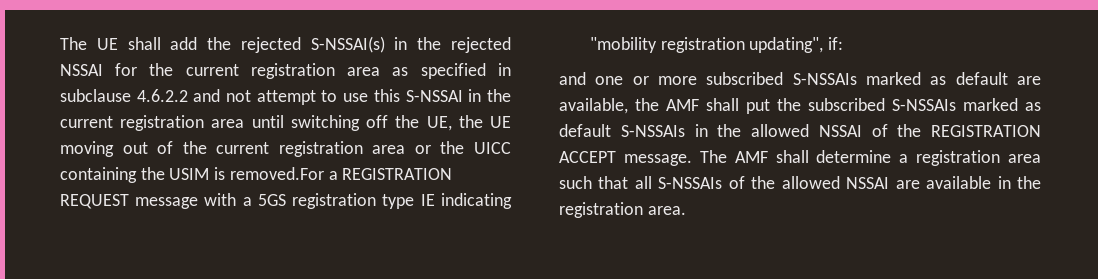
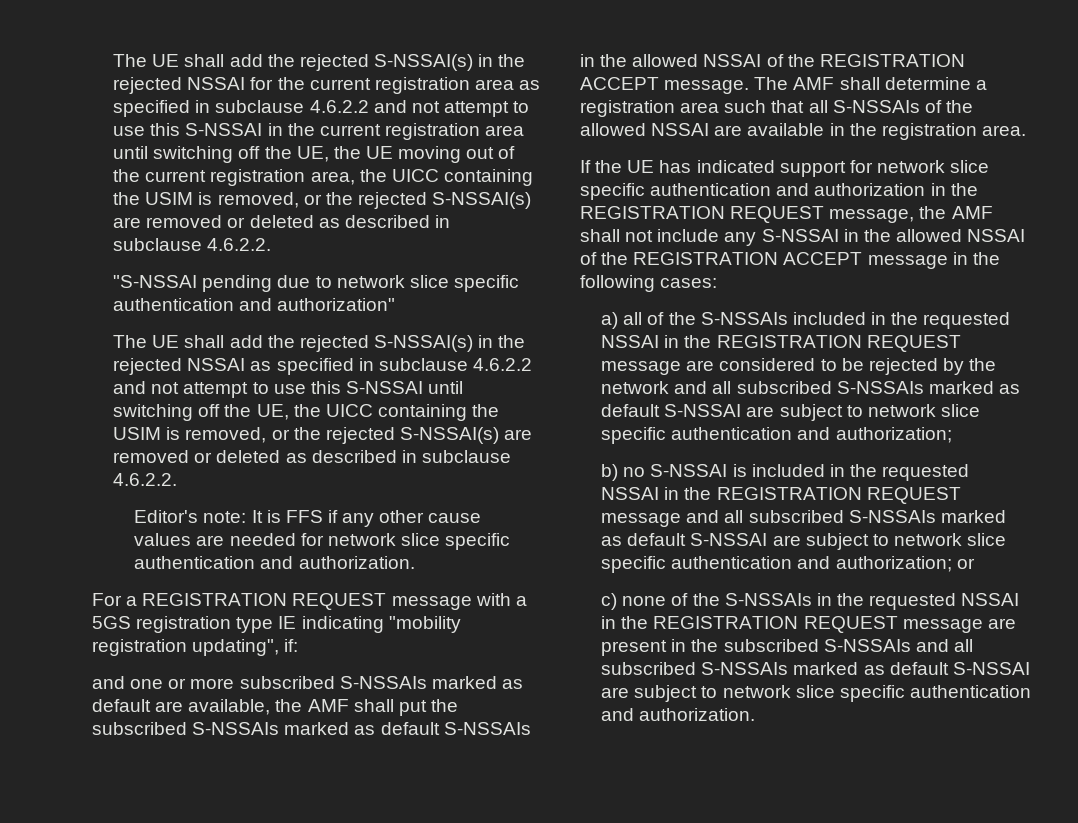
- The UE shall add the rejected S-NSSAI(s) in the rejected NSSAI for the current registration area as specified in subclause 4.6.2.2 and not attempt to use this S-NSSAI in the current registration area until switching off the UE, the UE moving out of the current registration area or the UICC containing the USIM is removed.For a REGISTRATION REQUEST message with a 5GS registration type IE indicating "mobility registration updating", if:
+ The UE shall add the rejected S-NSSAI(s) in the rejected NSSAI for the current registration area as specified in subclause 4.6.2.2 and not attempt to use this S-NSSAI in the current registration area until switching off the UE, the UE moving out of the current registration area, the UICC containing the USIM is removed, or the rejected S-NSSAI(s) are removed or deleted as described in subclause 4.6.2.2.
+ "S-NSSAI pending due to network slice specific authentication and authorization"
+ The UE shall add the rejected S-NSSAI(s) in the rejected NSSAI as specified in subclause 4.6.2.2 and not attempt to use this S-NSSAI until switching off the UE, the UICC containing the USIM is removed, or the rejected S-NSSAI(s) are removed or deleted as described in subclause 4.6.2.2.
+ Editor's note: It is FFS if any other cause values are needed for network slice specific authentication and authorization.
+ For a REGISTRATION REQUEST message with a 5GS registration type IE indicating "mobility registration updating", if:
+ If the UE has indicated support for network slice specific authentication and authorization in the REGISTRATION REQUEST message, the AMF shall not include any S-NSSAI in the allowed NSSAI of the REGISTRATION ACCEPT message in the following cases:
+ a) all of the S-NSSAIs included in the requested NSSAI in the REGISTRATION REQUEST message are considered to be rejected by the network and all subscribed S-NSSAIs marked as default S-NSSAI are subject to network slice specific authentication and authorization;
+ b) no S-NSSAI is included in the requested NSSAI in the REGISTRATION REQUEST message and all subscribed S-NSSAIs marked as default S-NSSAI are subject to network slice specific authentication and authorization; or
+ c) none of the S-NSSAIs in the requested NSSAI in the REGISTRATION REQUEST message are present in the subscribed S-NSSAIs and all subscribed S-NSSAIs marked as default S-NSSAI are subject to network slice specific authentication and authorization.

